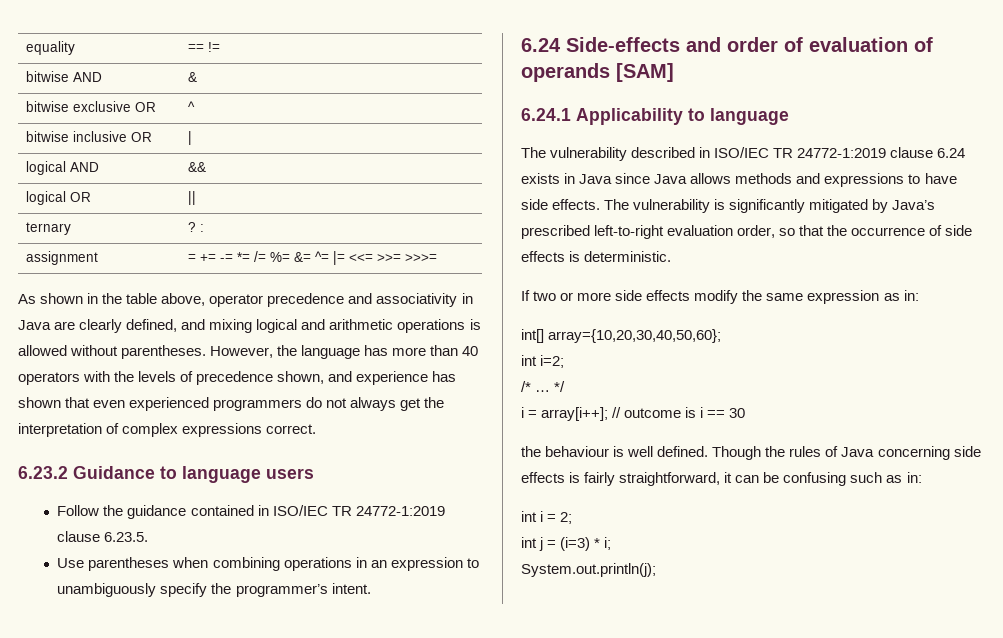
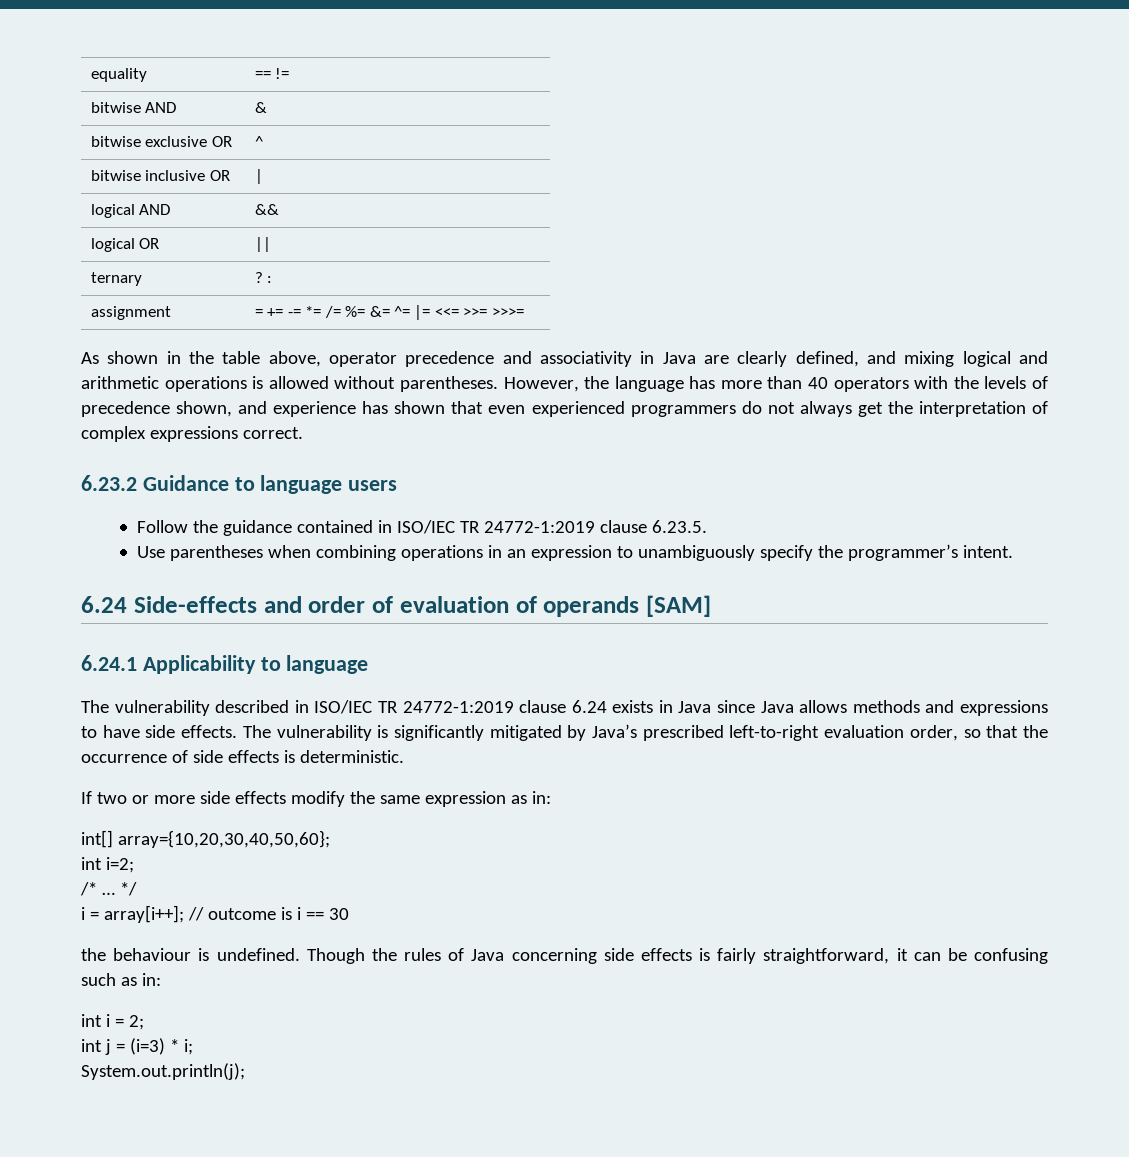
- the behaviour is well defined.
+ the behaviour is undefined.

